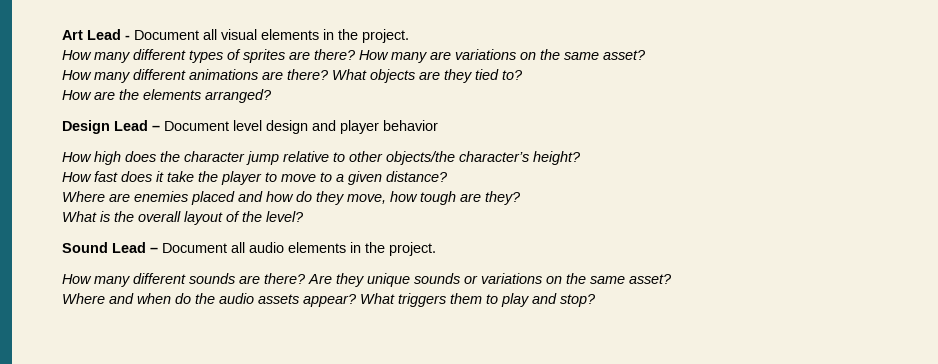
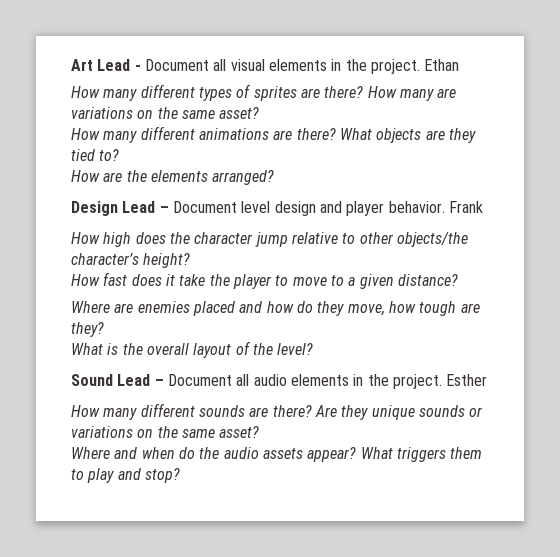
+ Ethan
- Design Lead – Document level design and player behavior
+ Design Lead – Document level design and player behavior. Frank
+ Esther

